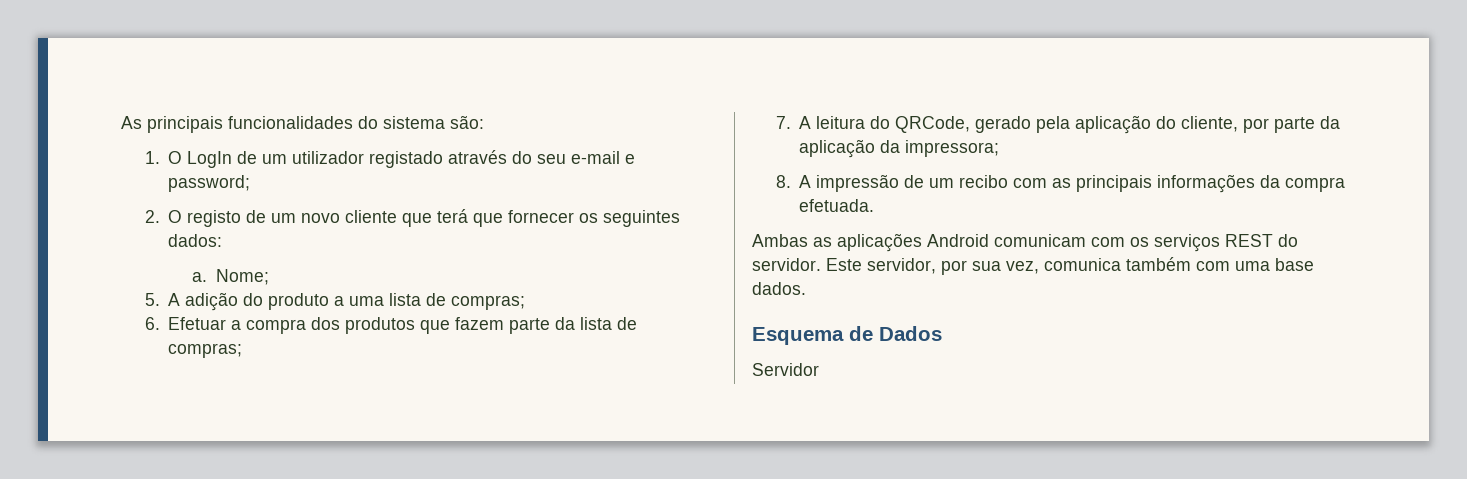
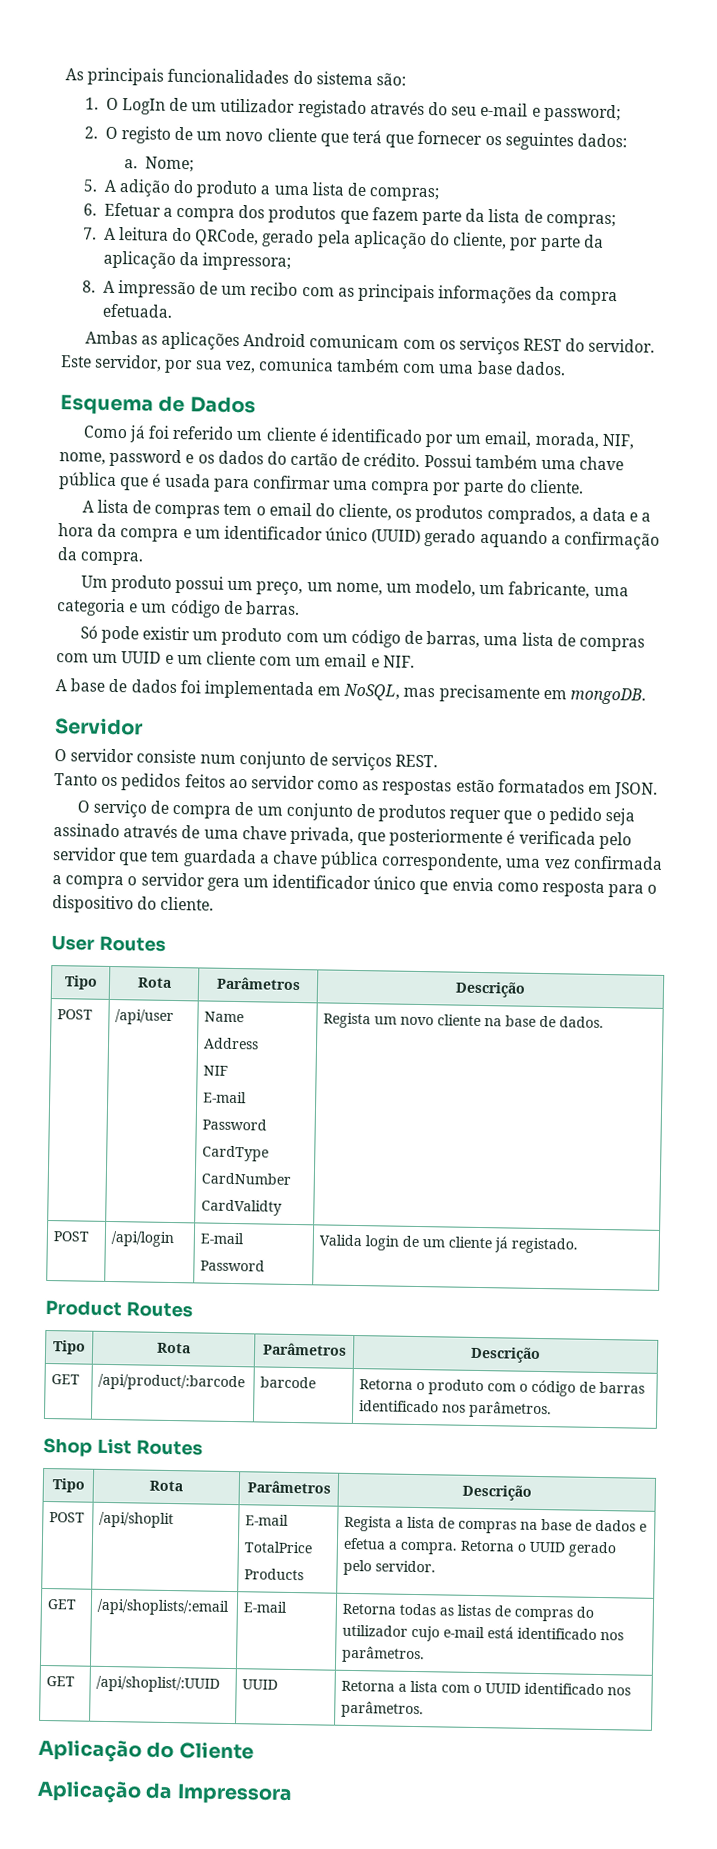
+ Como já foi referido um cliente é identificado por um email, morada, NIF, nome, password e os dados do cartão de crédito. Possui também uma chave pública que é usada para confirmar uma compra por parte do cliente.
+ A lista de compras tem o email do cliente, os produtos comprados, a data e a hora da compra e um identificador único (UUID) gerado aquando a confirmação da compra.
+ Um produto possui um preço, um nome, um modelo, um fabricante, uma categoria e um código de barras.
+ Só pode existir um produto com um código de barras, uma lista de compras com um UUID e um cliente com um email e NIF.
+ A base de dados foi implementada em NoSQL, mas precisamente em mongoDB.
  Servidor
+ O servidor consiste num conjunto de serviços REST.
+ Tanto os pedidos feitos ao servidor como as respostas estão formatados em JSON.
+ O serviço de compra de um conjunto de produtos requer que o pedido seja assinado através de uma chave privada, que posteriormente é verificada pelo servidor que tem guardada a chave pública correspondente, uma vez confirmada a compra o servidor gera um identificador único que envia como resposta para o dispositivo do cliente.
+ User Routes
+ Tipo | Rota | Parâmetros | Descrição
+ POST | /api/user | Name
+ Address
+ NIF
+ E-mail
+ Password
+ CardType
+ CardNumber
+ CardValidty | Regista um novo cliente na base de dados.
+ POST | /api/login | E-mail
+ Password | Valida login de um cliente já registado.
+ Product Routes
+ Tipo | Rota | Parâmetros | Descrição
+ GET | /api/product/:barcode | barcode | Retorna o produto com o código de barras identificado nos parâmetros.
+ Shop List Routes
+ Tipo | Rota | Parâmetros | Descrição
+ POST | /api/shoplit | E-mail
+ TotalPrice
+ Products | Regista a lista de compras na base de dados e efetua a compra. Retorna o UUID gerado pelo servidor.
+ GET | /api/shoplists/:email | E-mail | Retorna todas as listas de compras do utilizador cujo e-mail está identificado nos parâmetros.
+ GET | /api/shoplist/:UUID | UUID | Retorna a lista com o UUID identificado nos parâmetros.
+ Aplicação do Cliente
+ Aplicação da Impressora

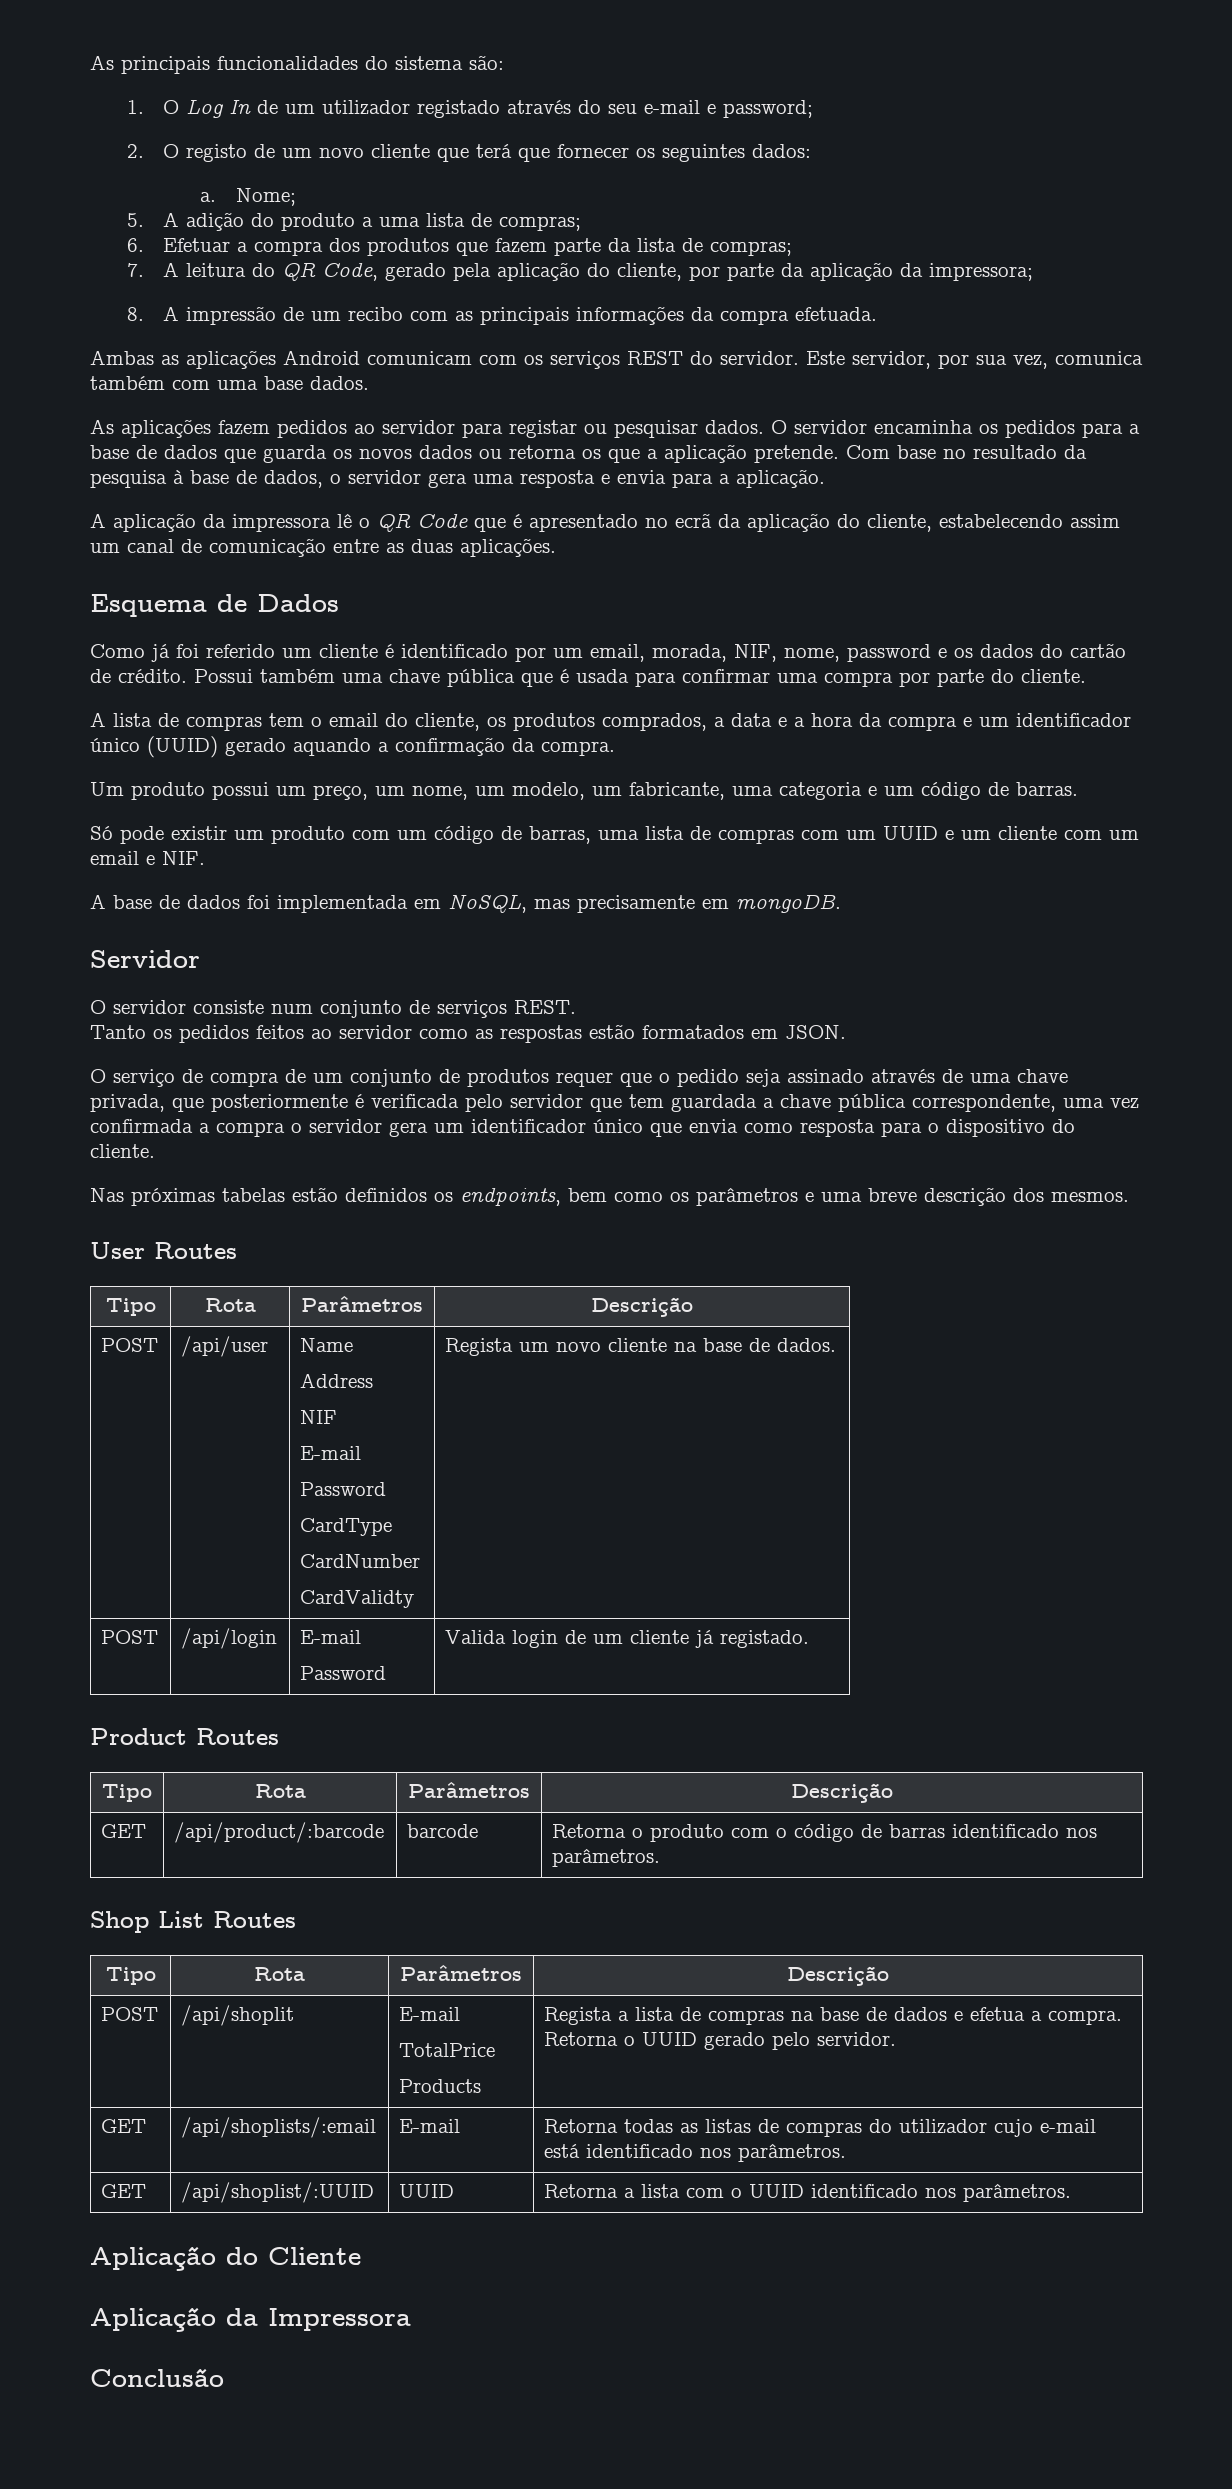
- 1. O LogIn de um utilizador registado através do seu e-mail e password;
+ 1. O Log In de um utilizador registado através do seu e-mail e password;
- 7. A leitura do QRCode, gerado pela aplicação do cliente, por parte da aplicação da impressora;
+ 7. A leitura do QR Code, gerado pela aplicação do cliente, por parte da aplicação da impressora;
+ As aplicações fazem pedidos ao servidor para registar ou pesquisar dados. O servidor encaminha os pedidos para a base de dados que guarda os novos dados ou retorna os que a aplicação pretende. Com base no resultado da pesquisa à base de dados, o servidor gera uma resposta e envia para a aplicação.
+ A aplicação da impressora lê o QR Code que é apresentado no ecrã da aplicação do cliente, estabelecendo assim um canal de comunicação entre as duas aplicações.
+ Nas próximas tabelas estão definidos os endpoints, bem como os parâmetros e uma breve descrição dos mesmos.
+ Conclusão

